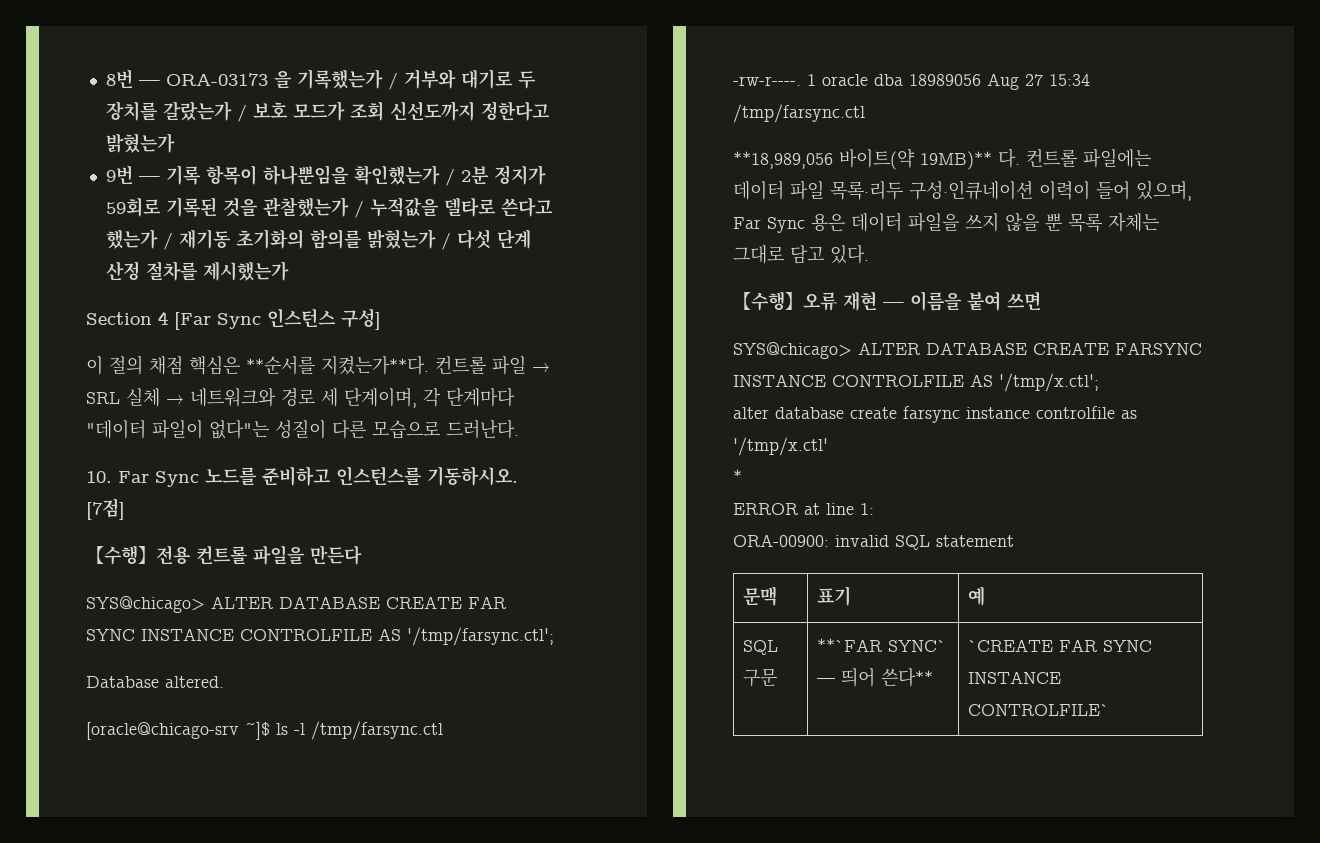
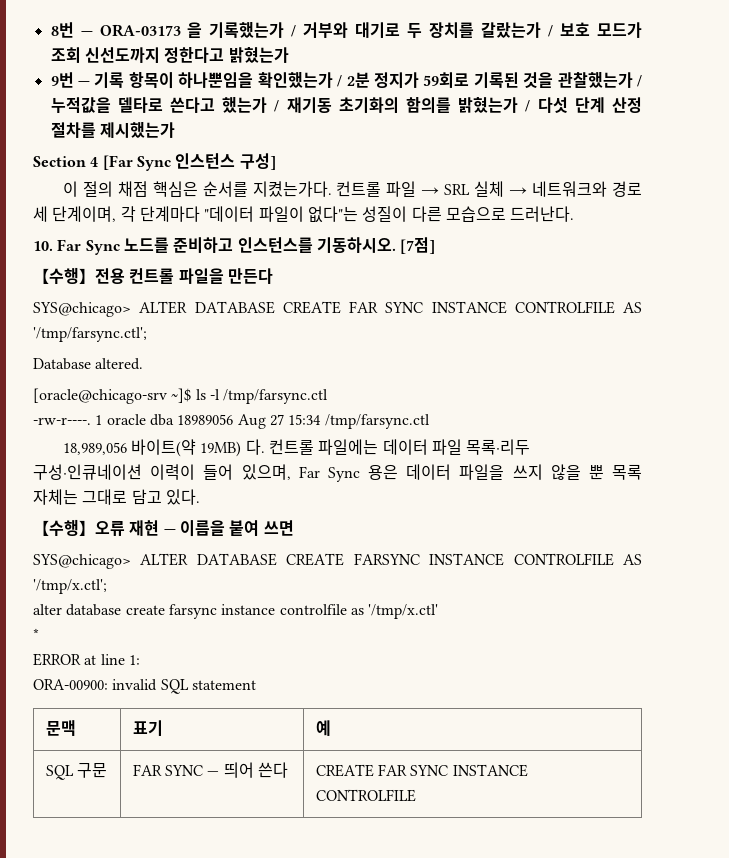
- 이 절의 채점 핵심은 **순서를 지켰는가**다.
+ 이 절의 채점 핵심은 순서를 지켰는가다.
- **18,989,056 바이트(약 19MB)** 다.
+ 18,989,056 바이트(약 19MB) 다.
- SQL 구문 | **`FAR SYNC` — 띄어 쓴다** | `CREATE FAR SYNC INSTANCE CONTROLFILE`
+ SQL 구문 | FAR SYNC — 띄어 쓴다 | CREATE FAR SYNC INSTANCE CONTROLFILE

